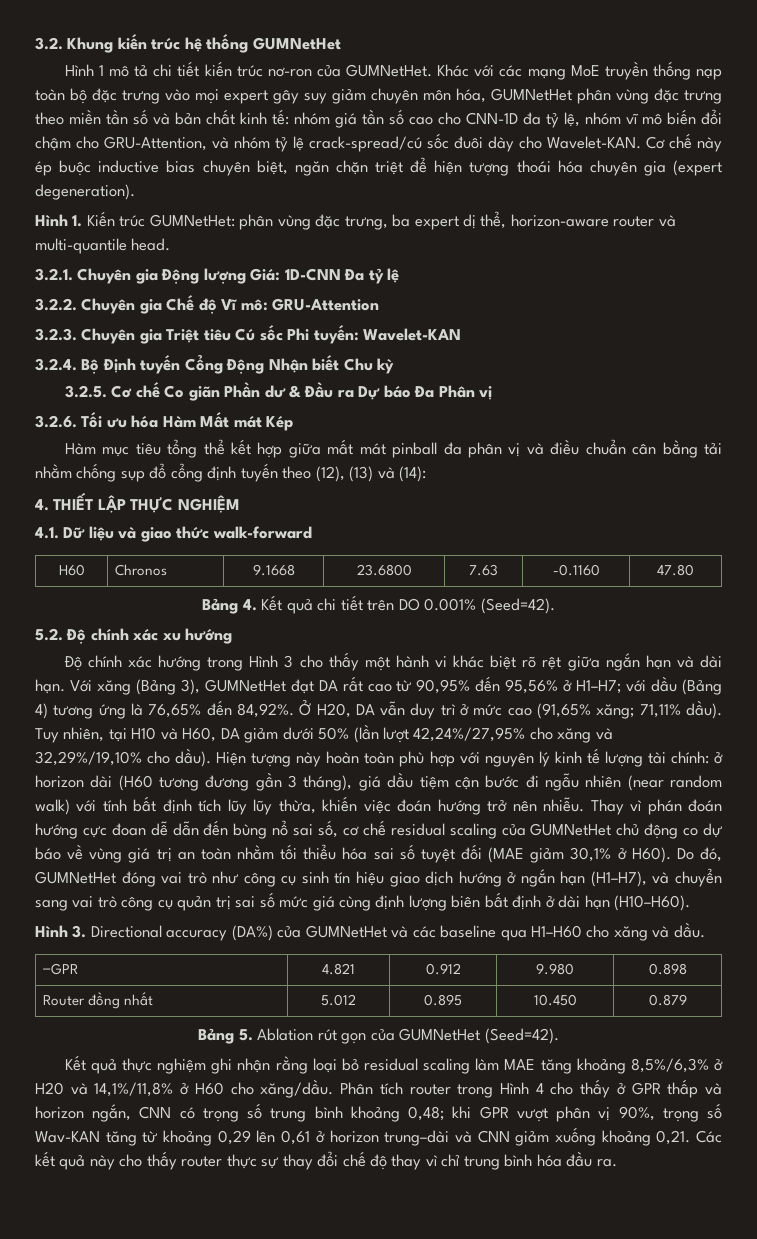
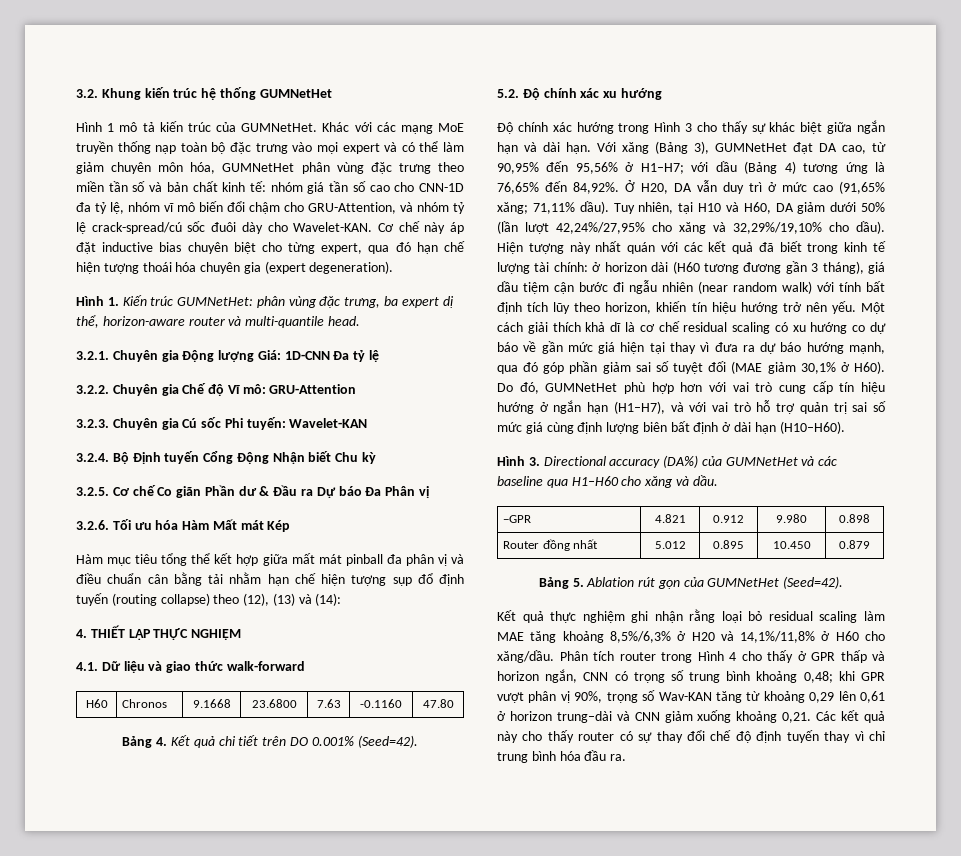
- Hình 1 mô tả chi tiết kiến trúc nơ-ron của GUMNetHet.
+ Hình 1 mô tả kiến trúc của GUMNetHet.
- Khác với các mạng MoE truyền thống nạp toàn bộ đặc trưng vào mọi expert gây suy giảm chuyên môn hóa, GUMNetHet phân vùng đặc trưng theo miền tần số và bản chất kinh tế:
+ Khác với các mạng MoE truyền thống nạp toàn bộ đặc trưng vào mọi expert và có thể làm giảm chuyên môn hóa, GUMNetHet phân vùng đặc trưng theo miền tần số và bản chất kinh tế:
- Cơ chế này ép buộc inductive bias chuyên biệt, ngăn chặn triệt để hiện tượng thoái hóa chuyên gia (expert degeneration).
+ Cơ chế này áp đặt inductive bias chuyên biệt cho từng expert, qua đó hạn chế hiện tượng thoái hóa chuyên gia (expert degeneration).
- 3.2.3. Chuyên gia Triệt tiêu Cú sốc Phi tuyến: Wavelet-KAN
+ 3.2.3. Chuyên gia Cú sốc Phi tuyến: Wavelet-KAN
- Hàm mục tiêu tổng thể kết hợp giữa mất mát pinball đa phân vị và điều chuẩn cân bằng tải nhằm chống sụp đổ cổng định tuyến theo (12), (13) và (14):
+ Hàm mục tiêu tổng thể kết hợp giữa mất mát pinball đa phân vị và điều chuẩn cân bằng tải nhằm hạn chế hiện tượng sụp đổ định tuyến (routing collapse) theo (12), (13) và (14):
- Độ chính xác hướng trong Hình 3 cho thấy một hành vi khác biệt rõ rệt giữa ngắn hạn và dài hạn.
+ Độ chính xác hướng trong Hình 3 cho thấy sự khác biệt giữa ngắn hạn và dài hạn.
- Với xăng (Bảng 3), GUMNetHet đạt DA rất cao từ 90,95% đến 95,56% ở H1–H7; với dầu (Bảng 4) tương ứng là 76,65% đến 84,92%.
+ Với xăng (Bảng 3), GUMNetHet đạt DA cao, từ 90,95% đến 95,56% ở H1–H7; với dầu (Bảng 4) tương ứng là 76,65% đến 84,92%.
- Hiện tượng này hoàn toàn phù hợp với nguyên lý kinh tế lượng tài chính: ở horizon dài (H60 tương đương gần 3 tháng), giá dầu tiệm cận bước đi ngẫu nhiên (near random walk) với tính bất định tích lũy lũy thừa, khiến việc đoán hướng trở nên nhiễu. Thay vì phán đoán hướng cực đoan dễ dẫn đến bùng nổ sai số, cơ chế residual scaling của GUMNetHet chủ động co dự báo về vùng giá trị an toàn nhằm tối thiểu hóa sai số tuyệt đối (MAE giảm 30,1% ở H60).
+ Hiện tượng này nhất quán với các kết quả đã biết trong kinh tế lượng tài chính: ở horizon dài (H60 tương đương gần 3 tháng), giá dầu tiệm cận bước đi ngẫu nhiên (near random walk) với tính bất định tích lũy theo horizon, khiến tín hiệu hướng trở nên yếu. Một cách giải thích khả dĩ là cơ chế residual scaling có xu hướng co dự báo về gần mức giá hiện tại thay vì đưa ra dự báo hướng mạnh, qua đó góp phần giảm sai số tuyệt đối (MAE giảm 30,1% ở H60).
- Do đó, GUMNetHet đóng vai trò như công cụ sinh tín hiệu giao dịch hướng ở ngắn hạn (H1–H7), và chuyển sang vai trò công cụ quản trị sai số mức giá cùng định lượng biên bất định ở dài hạn (H10–H60).
+ Do đó, GUMNetHet phù hợp hơn với vai trò cung cấp tín hiệu hướng ở ngắn hạn (H1–H7), và với vai trò hỗ trợ quản trị sai số mức giá cùng định lượng biên bất định ở dài hạn (H10–H60).
- Các kết quả này cho thấy router thực sự thay đổi chế độ thay vì chỉ trung bình hóa đầu ra.
+ Các kết quả này cho thấy router có sự thay đổi chế độ định tuyến thay vì chỉ trung bình hóa đầu ra.

